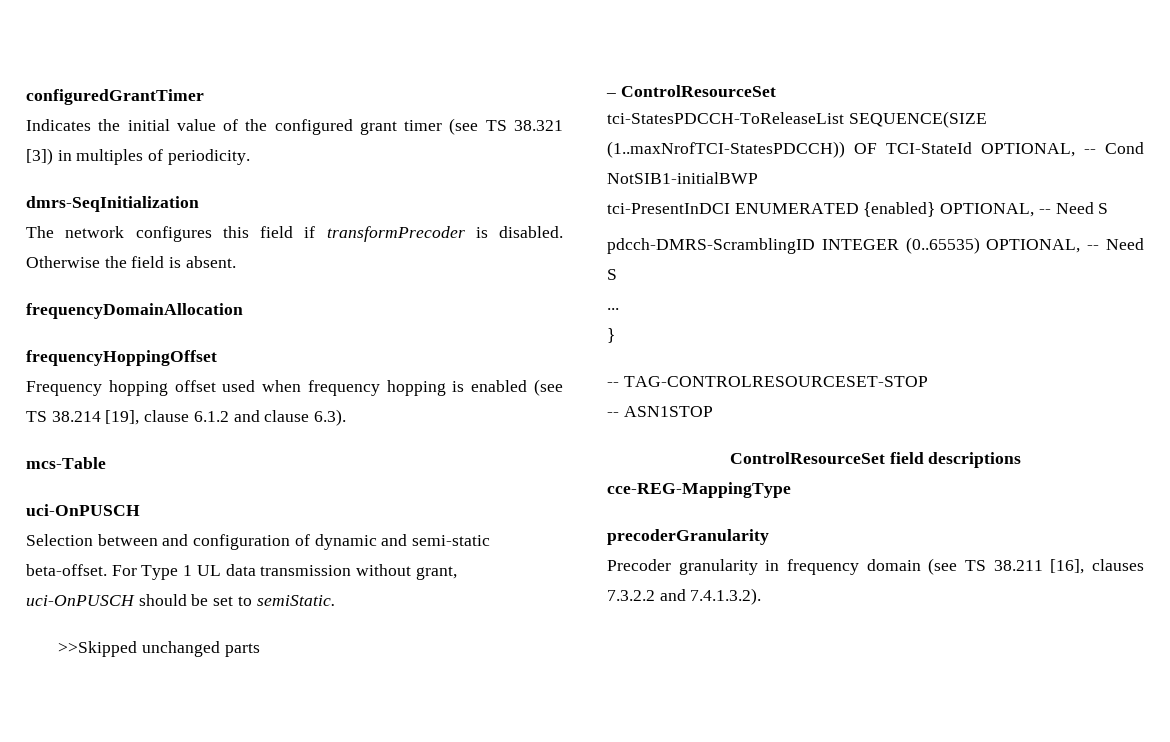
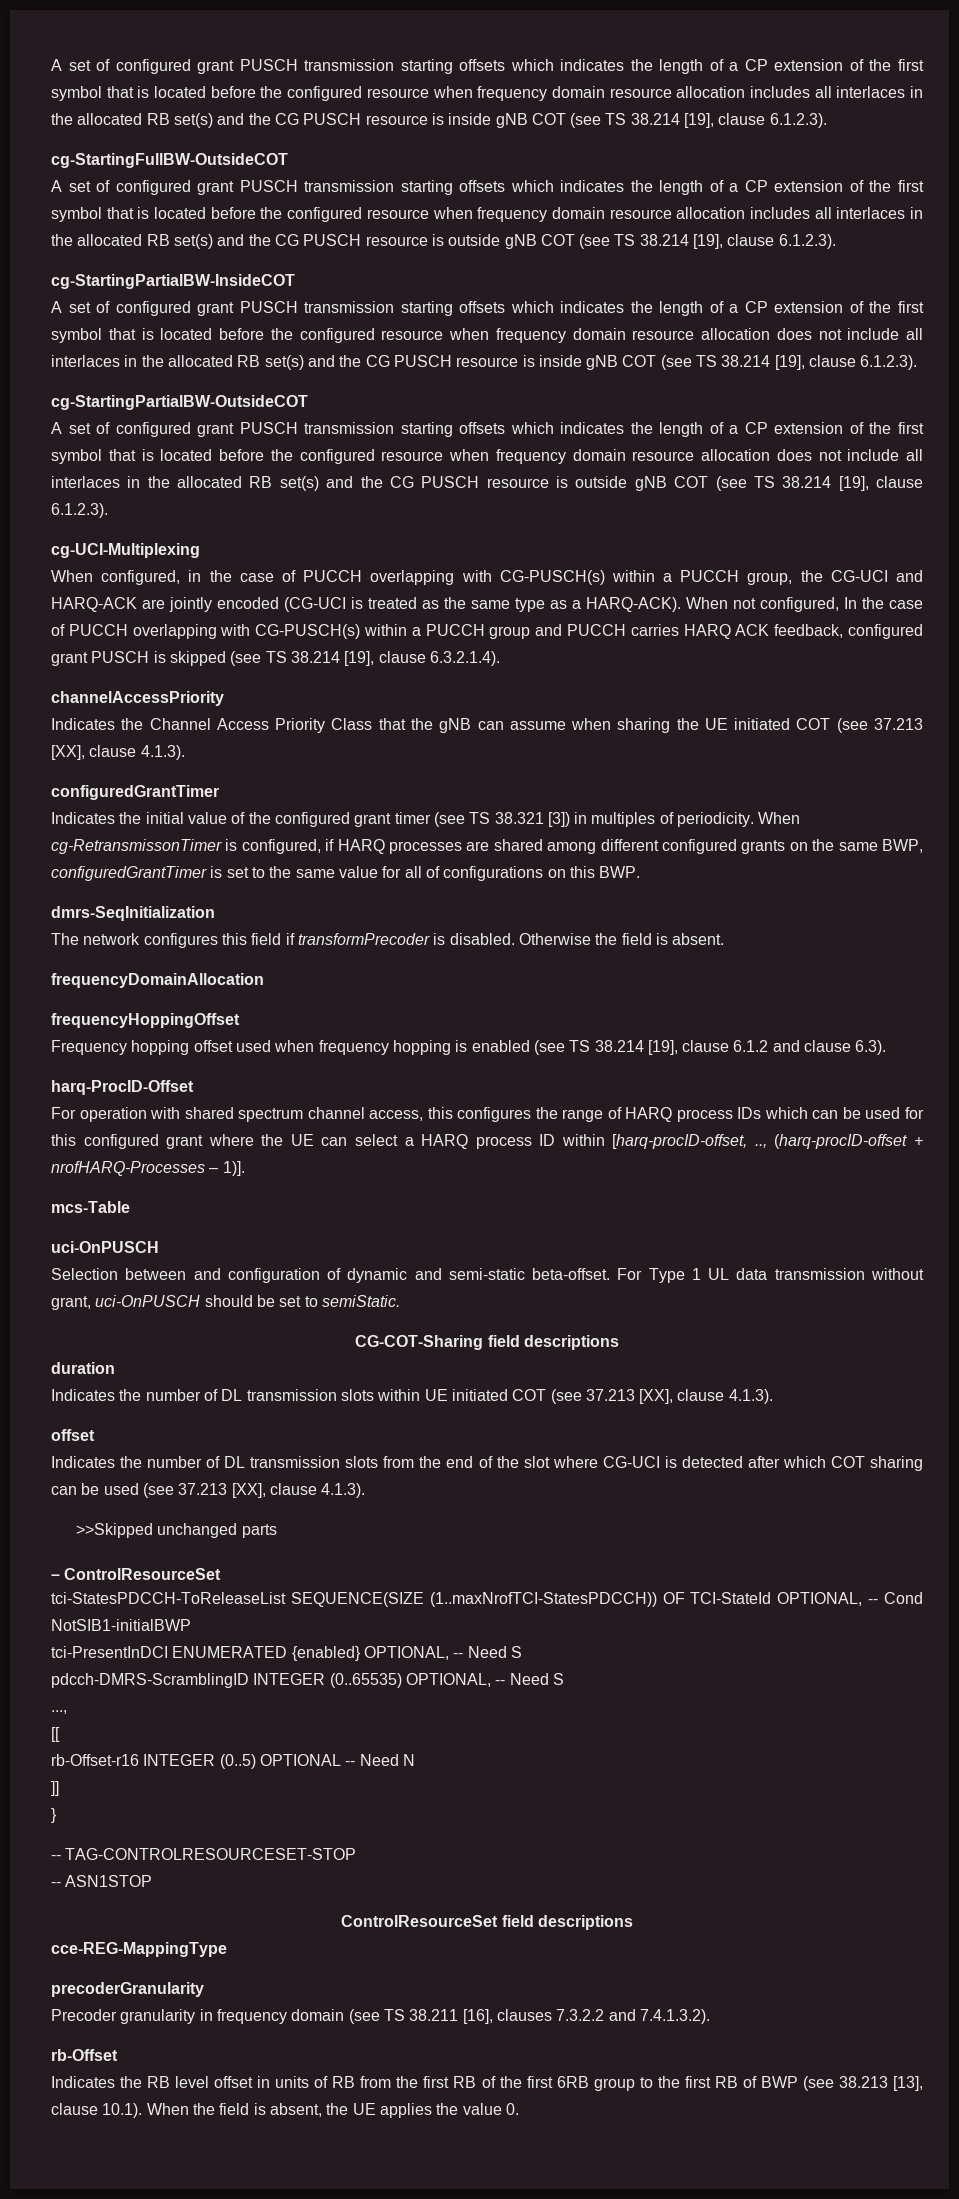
+ A set of configured grant PUSCH transmission starting offsets which indicates the length of a CP extension of the first symbol that is located before the configured resource when frequency domain resource allocation includes all interlaces in the allocated RB set(s) and the CG PUSCH resource is inside gNB COT (see TS 38.214 [19], clause 6.1.2.3).
+ cg-StartingFullBW-OutsideCOT
+ A set of configured grant PUSCH transmission starting offsets which indicates the length of a CP extension of the first symbol that is located before the configured resource when frequency domain resource allocation includes all interlaces in the allocated RB set(s) and the CG PUSCH resource is outside gNB COT (see TS 38.214 [19], clause 6.1.2.3).
+ cg-StartingPartialBW-InsideCOT
+ A set of configured grant PUSCH transmission starting offsets which indicates the length of a CP extension of the first symbol that is located before the configured resource when frequency domain resource allocation does not include all interlaces in the allocated RB set(s) and the CG PUSCH resource is inside gNB COT (see TS 38.214 [19], clause 6.1.2.3).
+ cg-StartingPartialBW-OutsideCOT
+ A set of configured grant PUSCH transmission starting offsets which indicates the length of a CP extension of the first symbol that is located before the configured resource when frequency domain resource allocation does not include all interlaces in the allocated RB set(s) and the CG PUSCH resource is outside gNB COT (see TS 38.214 [19], clause 6.1.2.3).
+ cg-UCI-Multiplexing
+ When configured, in the case of PUCCH overlapping with CG-PUSCH(s) within a PUCCH group, the CG-UCI and HARQ-ACK are jointly encoded (CG-UCI is treated as the same type as a HARQ-ACK). When not configured, In the case of PUCCH overlapping with CG-PUSCH(s) within a PUCCH group and PUCCH carries HARQ ACK feedback, configured grant PUSCH is skipped (see TS 38.214 [19], clause 6.3.2.1.4).
+ channelAccessPriority
+ Indicates the Channel Access Priority Class that the gNB can assume when sharing the UE initiated COT (see 37.213 [XX], clause 4.1.3).
+ When cg-RetransmissonTimer is configured, if HARQ processes are shared among different configured grants on the same BWP, configuredGrantTimer is set to the same value for all of configurations on this BWP.
+ harq-ProcID-Offset
+ For operation with shared spectrum channel access, this configures the range of HARQ process IDs which can be used for this configured grant where the UE can select a HARQ process ID within [harq-procID-offset, .., (harq-procID-offset + nrofHARQ-Processes – 1)].
+ CG-COT-Sharing field descriptions
+ duration
+ Indicates the number of DL transmission slots within UE initiated COT (see 37.213 [XX], clause 4.1.3).
+ offset
+ Indicates the number of DL transmission slots from the end of the slot where CG-UCI is detected after which COT sharing can be used (see 37.213 [XX], clause 4.1.3).
- ...
+ ...,
+ [[
+ rb-Offset-r16 INTEGER (0..5) OPTIONAL -- Need N
+ ]]
+ rb-Offset
+ Indicates the RB level offset in units of RB from the first RB of the first 6RB group to the first RB of BWP (see 38.213 [13], clause 10.1). When the field is absent, the UE applies the value 0.

